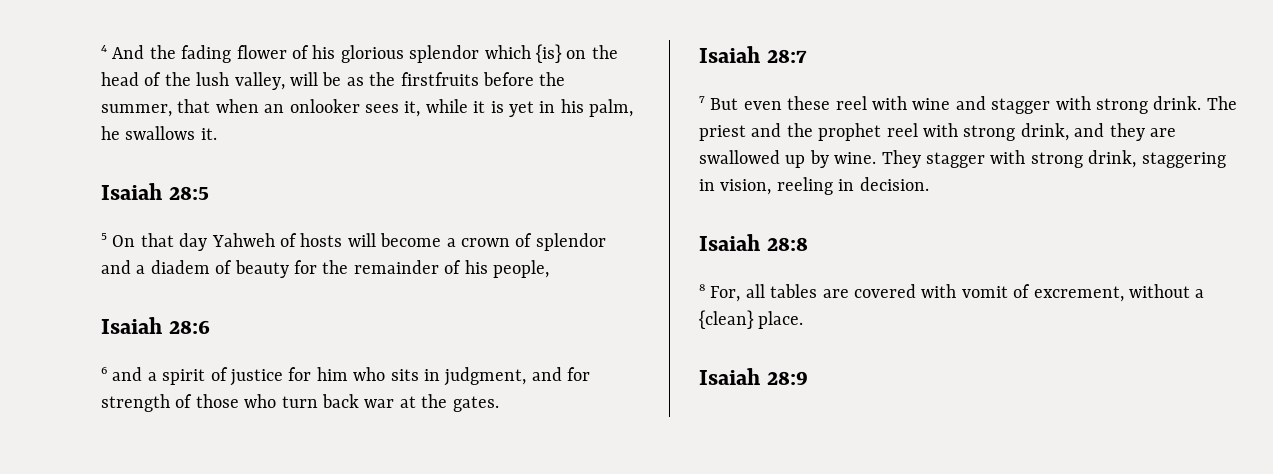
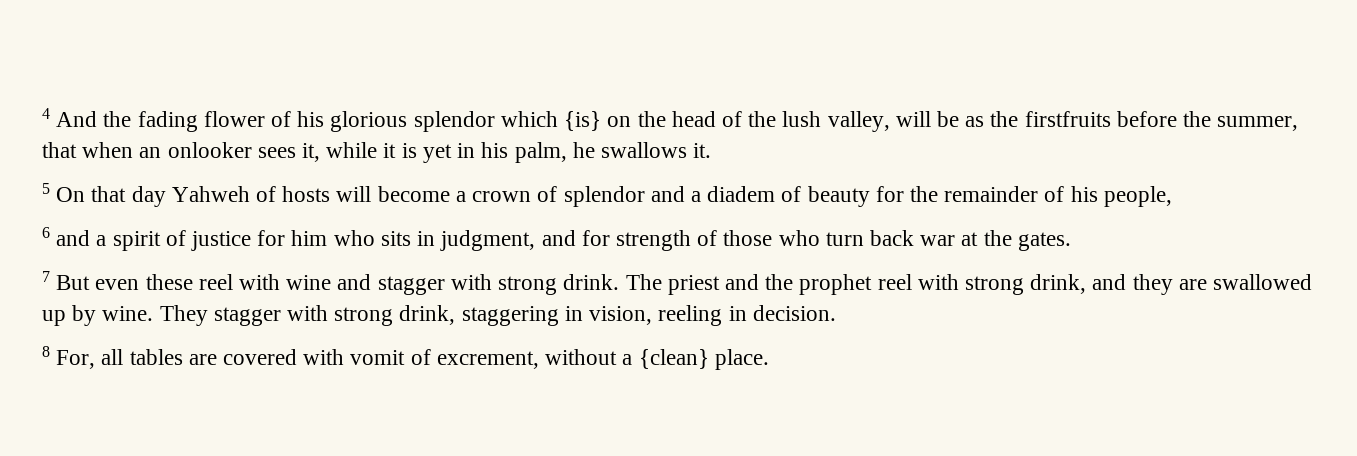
- Isaiah 28:5
- Isaiah 28:6
- Isaiah 28:7
- Isaiah 28:8
- Isaiah 28:9

